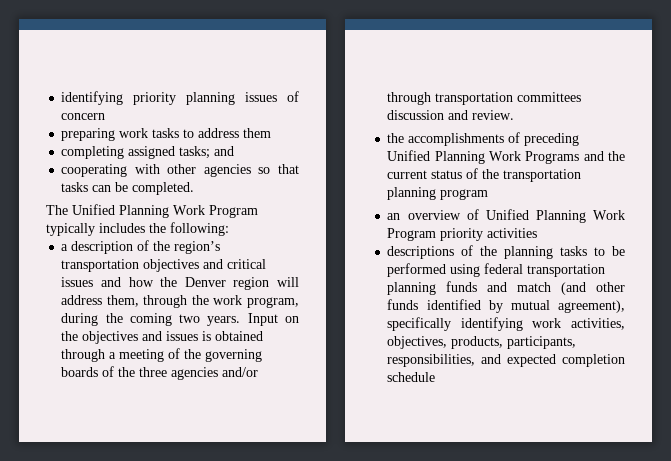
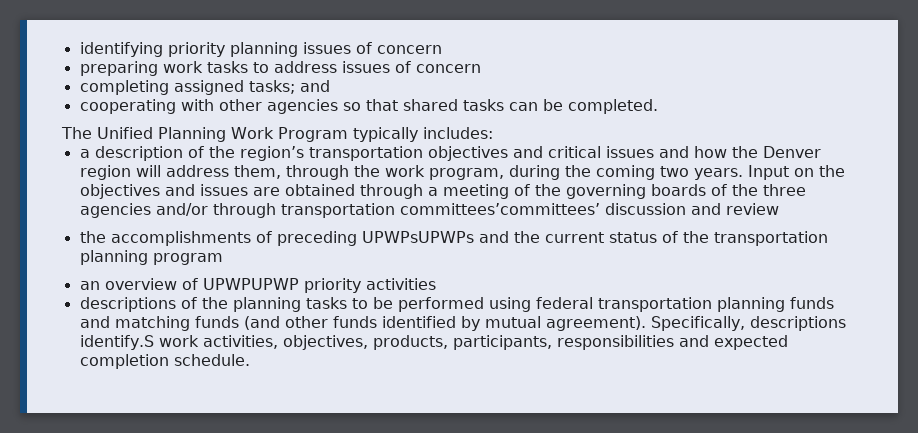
- preparing work tasks to address them
+ preparing work tasks to address issues of concern
- cooperating with other agencies so that tasks can be completed.
+ cooperating with other agencies so that shared tasks can be completed.
- The Unified Planning Work Program typically includes the following:
+ The Unified Planning Work Program typically includes:
- Input on the objectives and issues is obtained through a meeting of the governing boards of the three agencies and/or through transportation committees discussion and review.
+ Input on the objectives and issues are obtained through a meeting of the governing boards of the three agencies and/or through transportation committees’committees’ discussion and review
- the accomplishments of preceding Unified Planning Work Programs and the current status of the transportation planning program
+ the accomplishments of preceding UPWPsUPWPs and the current status of the transportation planning program
- an overview of Unified Planning Work Program priority activities
+ an overview of UPWPUPWP priority activities
- descriptions of the planning tasks to be performed using federal transportation planning funds and match (and other funds identified by mutual agreement), specifically identifying work activities, objectives, products, participants, responsibilities, and expected completion schedule
+ descriptions of the planning tasks to be performed using federal transportation planning funds and matching funds (and other funds identified by mutual agreement). Specifically, descriptions identify.S work activities, objectives, products, participants, responsibilities and expected completion schedule.

